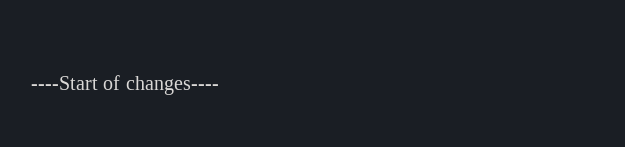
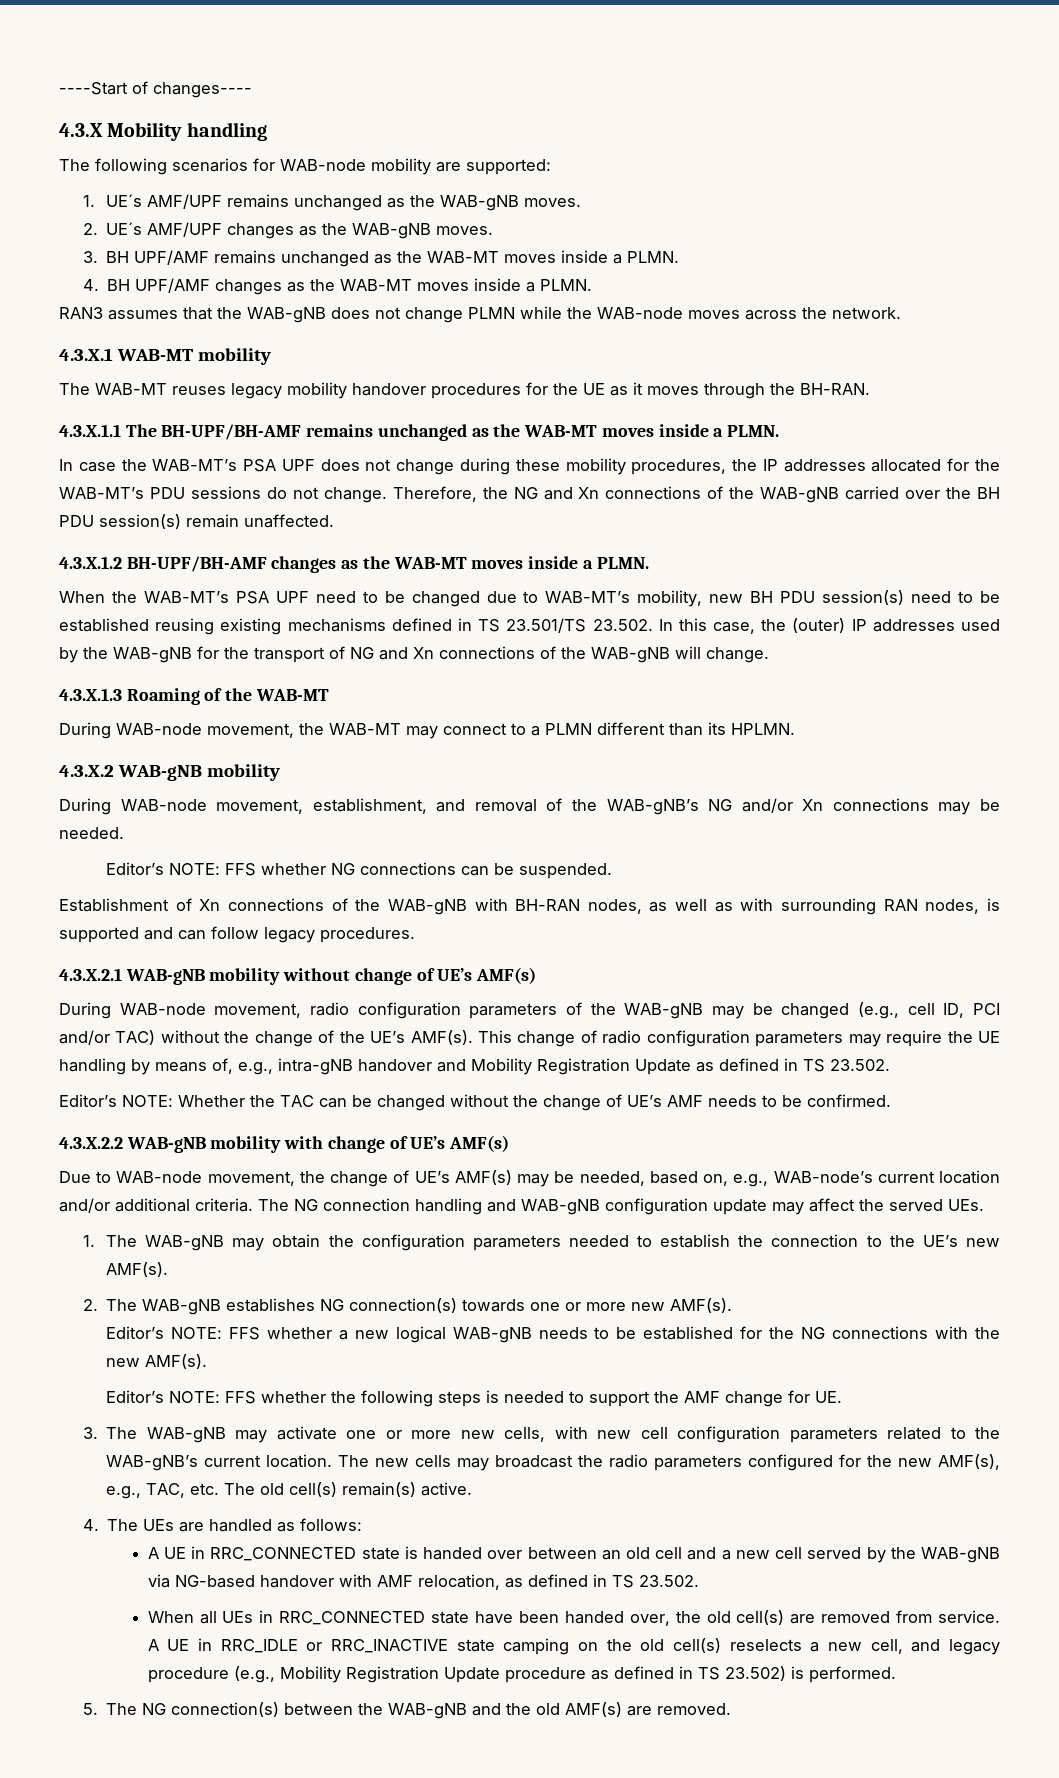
+ 4.3.X Mobility handling
+ The following scenarios for WAB-node mobility are supported:
+ 1. UE´s AMF/UPF remains unchanged as the WAB-gNB moves.
+ 2. UE´s AMF/UPF changes as the WAB-gNB moves.
+ 3. BH UPF/AMF remains unchanged as the WAB-MT moves inside a PLMN.
+ 4. BH UPF/AMF changes as the WAB-MT moves inside a PLMN.
+ RAN3 assumes that the WAB-gNB does not change PLMN while the WAB-node moves across the network.
+ 4.3.X.1 WAB-MT mobility
+ The WAB-MT reuses legacy mobility handover procedures for the UE as it moves through the BH-RAN.
+ 4.3.X.1.1 The BH-UPF/BH-AMF remains unchanged as the WAB-MT moves inside a PLMN.
+ In case the WAB-MT’s PSA UPF does not change during these mobility procedures, the IP addresses allocated for the WAB-MT’s PDU sessions do not change. Therefore, the NG and Xn connections of the WAB-gNB carried over the BH PDU session(s) remain unaffected.
+ 4.3.X.1.2 BH-UPF/BH-AMF changes as the WAB-MT moves inside a PLMN.
+ When the WAB-MT’s PSA UPF need to be changed due to WAB-MT’s mobility, new BH PDU session(s) need to be established reusing existing mechanisms defined in TS 23.501/TS 23.502. In this case, the (outer) IP addresses used by the WAB-gNB for the transport of NG and Xn connections of the WAB-gNB will change.
+ 4.3.X.1.3 Roaming of the WAB-MT
+ During WAB-node movement, the WAB-MT may connect to a PLMN different than its HPLMN.
+ 4.3.X.2 WAB-gNB mobility
+ During WAB-node movement, establishment, and removal of the WAB-gNB’s NG and/or Xn connections may be needed.
+ Editor’s NOTE: FFS whether NG connections can be suspended.
+ Establishment of Xn connections of the WAB-gNB with BH-RAN nodes, as well as with surrounding RAN nodes, is supported and can follow legacy procedures.
+ 4.3.X.2.1 WAB-gNB mobility without change of UE’s AMF(s)
+ During WAB-node movement, radio configuration parameters of the WAB-gNB may be changed (e.g., cell ID, PCI and/or TAC) without the change of the UE’s AMF(s). This change of radio configuration parameters may require the UE handling by means of, e.g., intra-gNB handover and Mobility Registration Update as defined in TS 23.502.
+ Editor’s NOTE: Whether the TAC can be changed without the change of UE’s AMF needs to be confirmed.
+ 4.3.X.2.2 WAB-gNB mobility with change of UE’s AMF(s)
+ Due to WAB-node movement, the change of UE’s AMF(s) may be needed, based on, e.g., WAB-node’s current location and/or additional criteria. The NG connection handling and WAB-gNB configuration update may affect the served UEs.
+ 1. The WAB-gNB may obtain the configuration parameters needed to establish the connection to the UE’s new AMF(s).
+ 2. The WAB-gNB establishes NG connection(s) towards one or more new AMF(s).
+ Editor’s NOTE: FFS whether a new logical WAB-gNB needs to be established for the NG connections with the new AMF(s).
+ Editor’s NOTE: FFS whether the following steps is needed to support the AMF change for UE.
+ 3. The WAB-gNB may activate one or more new cells, with new cell configuration parameters related to the WAB-gNB’s current location. The new cells may broadcast the radio parameters configured for the new AMF(s), e.g., TAC, etc. The old cell(s) remain(s) active.
+ 4. The UEs are handled as follows:
+ A UE in RRC_CONNECTED state is handed over between an old cell and a new cell served by the WAB-gNB via NG-based handover with AMF relocation, as defined in TS 23.502.
+ When all UEs in RRC_CONNECTED state have been handed over, the old cell(s) are removed from service. A UE in RRC_IDLE or RRC_INACTIVE state camping on the old cell(s) reselects a new cell, and legacy procedure (e.g., Mobility Registration Update procedure as defined in TS 23.502) is performed.
+ 5. The NG connection(s) between the WAB-gNB and the old AMF(s) are removed.

